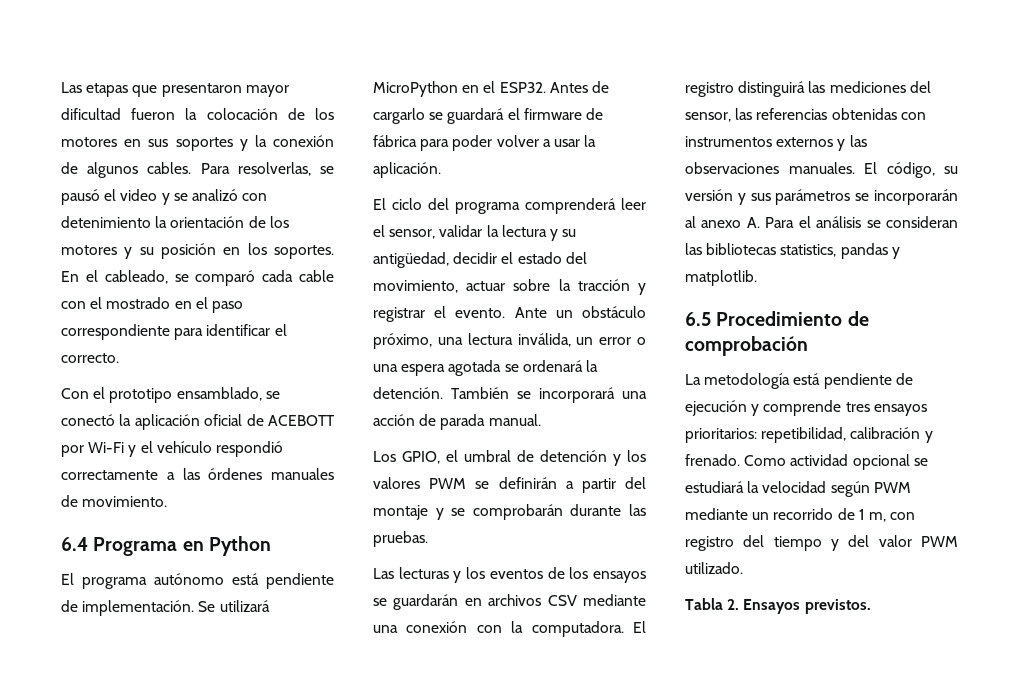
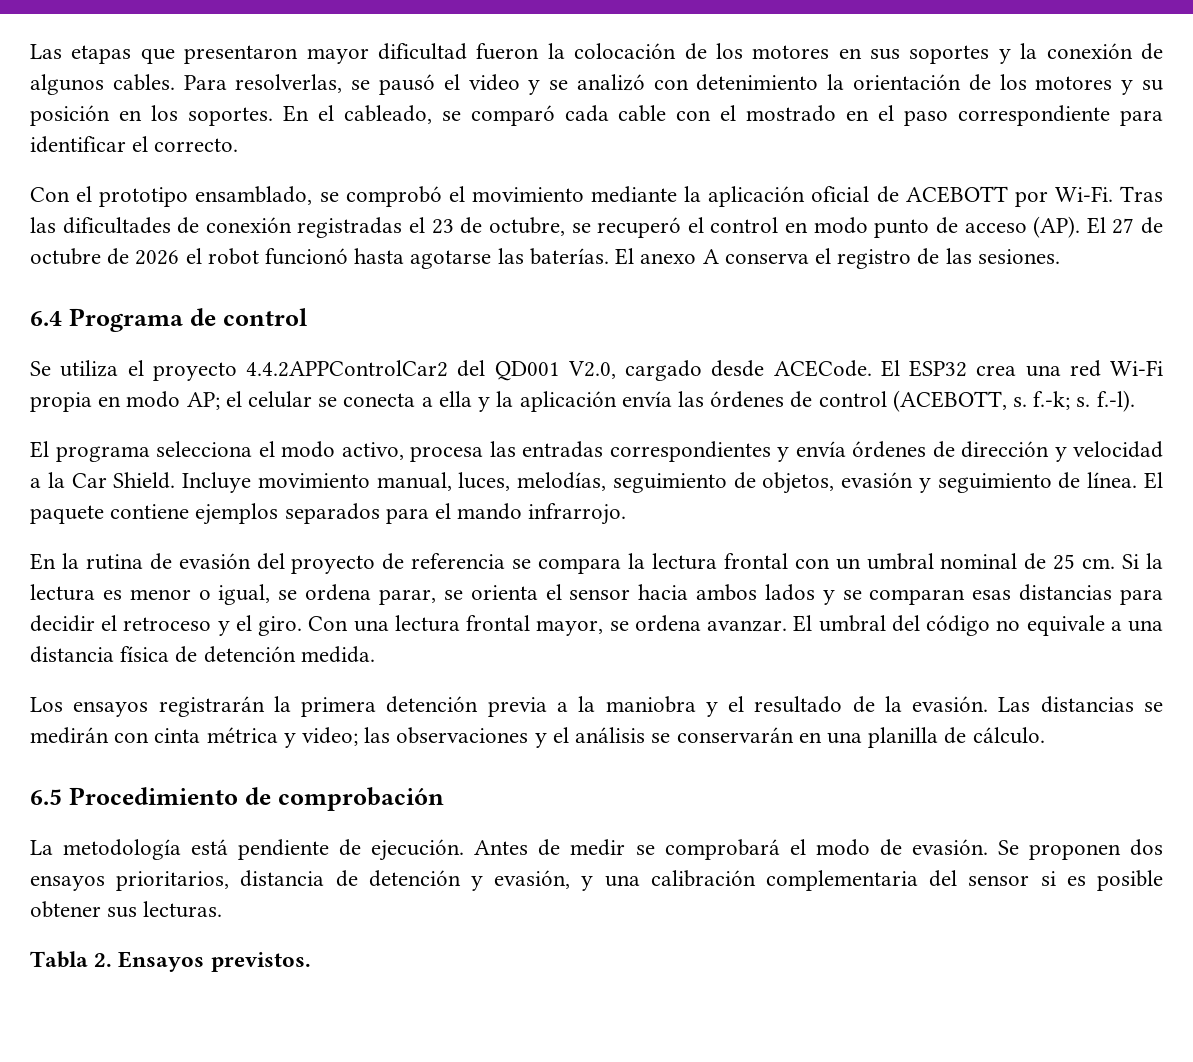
- Con el prototipo ensamblado, se conectó la aplicación oficial de ACEBOTT por Wi-Fi y el vehículo respondió correctamente a las órdenes manuales de movimiento.
- 6.4 Programa en Python
- El programa autónomo está pendiente de implementación. Se utilizará MicroPython en el ESP32. Antes de cargarlo se guardará el firmware de fábrica para poder volver a usar la aplicación.
- El ciclo del programa comprenderá leer el sensor, validar la lectura y su antigüedad, decidir el estado del movimiento, actuar sobre la tracción y registrar el evento. Ante un obstáculo próximo, una lectura inválida, un error o una espera agotada se ordenará la detención. También se incorporará una acción de parada manual.
- Los GPIO, el umbral de detención y los valores PWM se definirán a partir del montaje y se comprobarán durante las pruebas.
- Las lecturas y los eventos de los ensayos se guardarán en archivos CSV mediante una conexión con la computadora. El registro distinguirá las mediciones del sensor, las referencias obtenidas con instrumentos externos y las observaciones manuales. El código, su versión y sus parámetros se incorporarán al anexo A. Para el análisis se consideran las bibliotecas statistics, pandas y matplotlib.
+ Con el prototipo ensamblado, se comprobó el movimiento mediante la aplicación oficial de ACEBOTT por Wi-Fi. Tras las dificultades de conexión registradas el 23 de octubre, se recuperó el control en modo punto de acceso (AP). El 27 de octubre de 2026 el robot funcionó hasta agotarse las baterías. El anexo A conserva el registro de las sesiones.
+ 6.4 Programa de control
+ Se utiliza el proyecto 4.4.2APPControlCar2 del QD001 V2.0, cargado desde ACECode. El ESP32 crea una red Wi-Fi propia en modo AP; el celular se conecta a ella y la aplicación envía las órdenes de control (ACEBOTT, s. f.-k; s. f.-l).
+ El programa selecciona el modo activo, procesa las entradas correspondientes y envía órdenes de dirección y velocidad a la Car Shield. Incluye movimiento manual, luces, melodías, seguimiento de objetos, evasión y seguimiento de línea. El paquete contiene ejemplos separados para el mando infrarrojo.
+ En la rutina de evasión del proyecto de referencia se compara la lectura frontal con un umbral nominal de 25 cm. Si la lectura es menor o igual, se ordena parar, se orienta el sensor hacia ambos lados y se comparan esas distancias para decidir el retroceso y el giro. Con una lectura frontal mayor, se ordena avanzar. El umbral del código no equivale a una distancia física de detención medida.
+ Los ensayos registrarán la primera detención previa a la maniobra y el resultado de la evasión. Las distancias se medirán con cinta métrica y video; las observaciones y el análisis se conservarán en una planilla de cálculo.
- La metodología está pendiente de ejecución y comprende tres ensayos prioritarios: repetibilidad, calibración y frenado. Como actividad opcional se estudiará la velocidad según PWM mediante un recorrido de 1 m, con registro del tiempo y del valor PWM utilizado.
+ La metodología está pendiente de ejecución. Antes de medir se comprobará el modo de evasión. Se proponen dos ensayos prioritarios, distancia de detención y evasión, y una calibración complementaria del sensor si es posible obtener sus lecturas.

